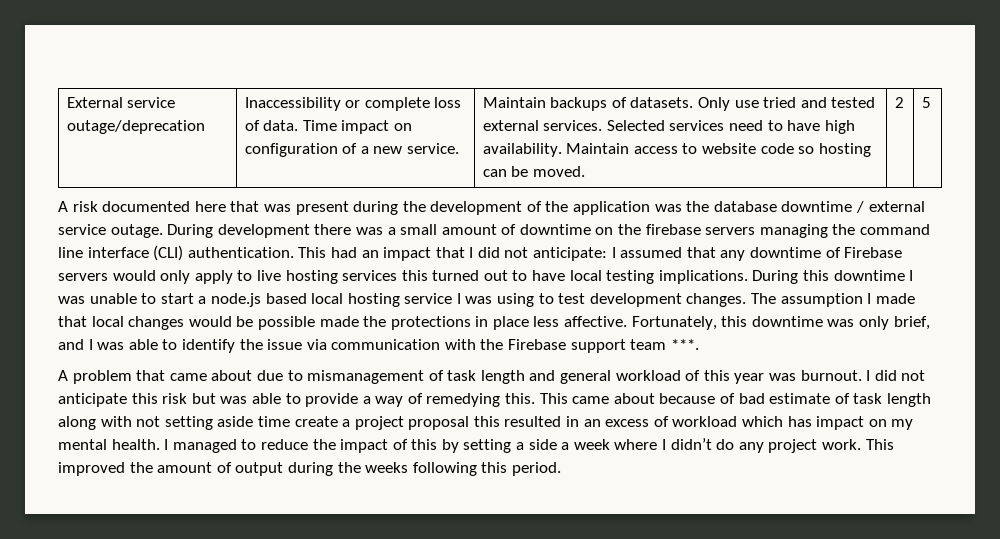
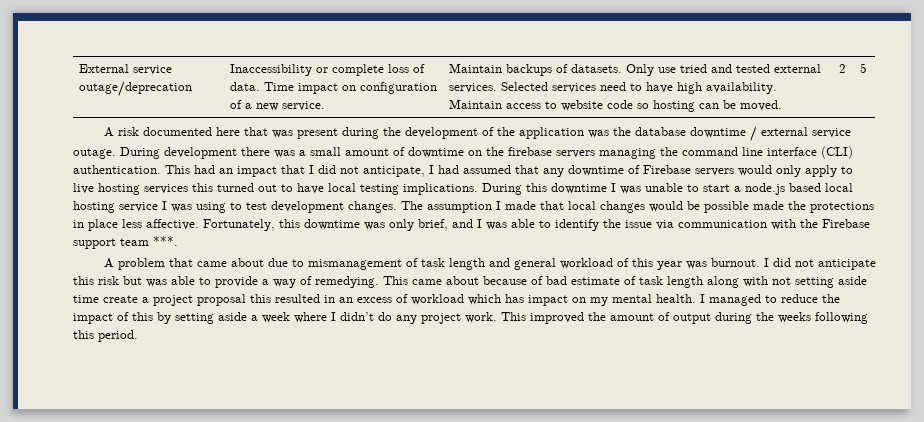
- This had an impact that I did not anticipate: I assumed that any downtime of Firebase servers would only apply to live hosting services this turned out to have local testing implications.
+ This had an impact that I did not anticipate, I had assumed that any downtime of Firebase servers would only apply to live hosting services this turned out to have local testing implications.
- I did not anticipate this risk but was able to provide a way of remedying this.
+ I did not anticipate this risk but was able to provide a way of remedying.
- I managed to reduce the impact of this by setting a side a week where I didn’t do any project work.
+ I managed to reduce the impact of this by setting aside a week where I didn’t do any project work.

